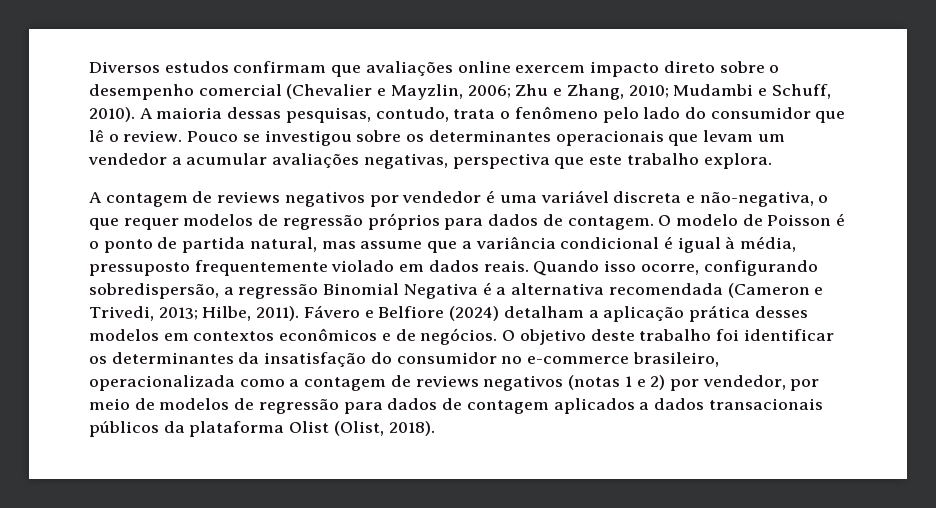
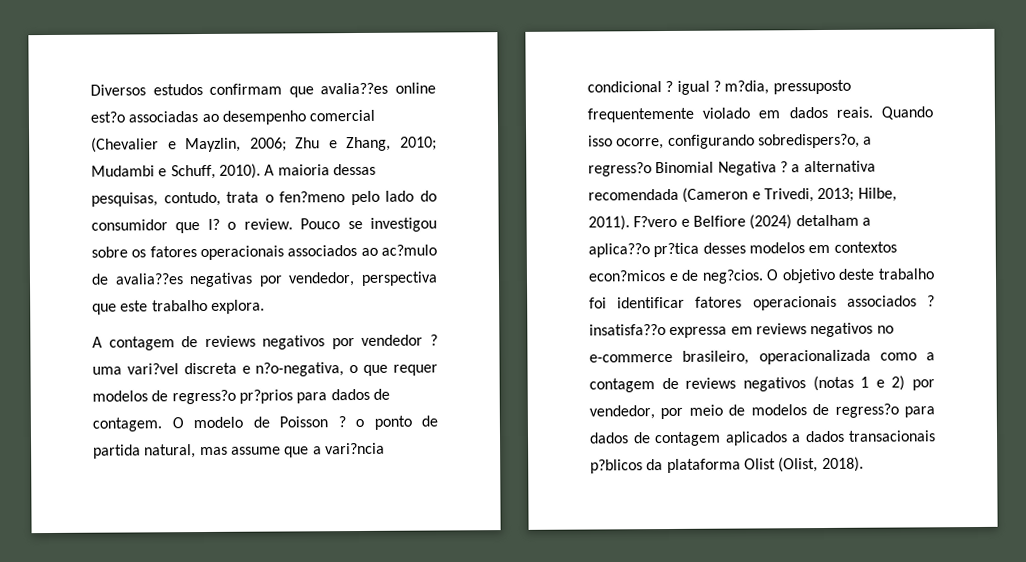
- Diversos estudos confirmam que avaliações online exercem impacto direto sobre o desempenho comercial (Chevalier e Mayzlin, 2006; Zhu e Zhang, 2010; Mudambi e Schuff, 2010).
+ Diversos estudos confirmam que avalia??es online est?o associadas ao desempenho comercial (Chevalier e Mayzlin, 2006; Zhu e Zhang, 2010; Mudambi e Schuff, 2010).
- A maioria dessas pesquisas, contudo, trata o fenômeno pelo lado do consumidor que lê o review.
+ A maioria dessas pesquisas, contudo, trata o fen?meno pelo lado do consumidor que l? o review.
- Pouco se investigou sobre os determinantes operacionais que levam um vendedor a acumular avaliações negativas, perspectiva que este trabalho explora.
+ Pouco se investigou sobre os fatores operacionais associados ao ac?mulo de avalia??es negativas por vendedor, perspectiva que este trabalho explora.
- A contagem de reviews negativos por vendedor é uma variável discreta e não-negativa, o que requer modelos de regressão próprios para dados de contagem.
+ A contagem de reviews negativos por vendedor ? uma vari?vel discreta e n?o-negativa, o que requer modelos de regress?o pr?prios para dados de contagem.
- O modelo de Poisson é o ponto de partida natural, mas assume que a variância condicional é igual à média, pressuposto frequentemente violado em dados reais.
+ O modelo de Poisson ? o ponto de partida natural, mas assume que a vari?ncia condicional ? igual ? m?dia, pressuposto frequentemente violado em dados reais.
- Quando isso ocorre, configurando sobredispersão, a regressão Binomial Negativa é a alternativa recomendada (Cameron e Trivedi, 2013; Hilbe, 2011).
+ Quando isso ocorre, configurando sobredispers?o, a regress?o Binomial Negativa ? a alternativa recomendada (Cameron e Trivedi, 2013; Hilbe, 2011).
- Fávero e Belfiore (2024) detalham a aplicação prática desses modelos em contextos econômicos e de negócios.
+ F?vero e Belfiore (2024) detalham a aplica??o pr?tica desses modelos em contextos econ?micos e de neg?cios.
- O objetivo deste trabalho foi identificar os determinantes da insatisfação do consumidor no e-commerce brasileiro, operacionalizada como a contagem de reviews negativos (notas 1 e 2) por vendedor, por meio de modelos de regressão para dados de contagem aplicados a dados transacionais públicos da plataforma Olist (Olist, 2018).
+ O objetivo deste trabalho foi identificar fatores operacionais associados ? insatisfa??o expressa em reviews negativos no e-commerce brasileiro, operacionalizada como a contagem de reviews negativos (notas 1 e 2) por vendedor, por meio de modelos de regress?o para dados de contagem aplicados a dados transacionais p?blicos da plataforma Olist (Olist, 2018).

